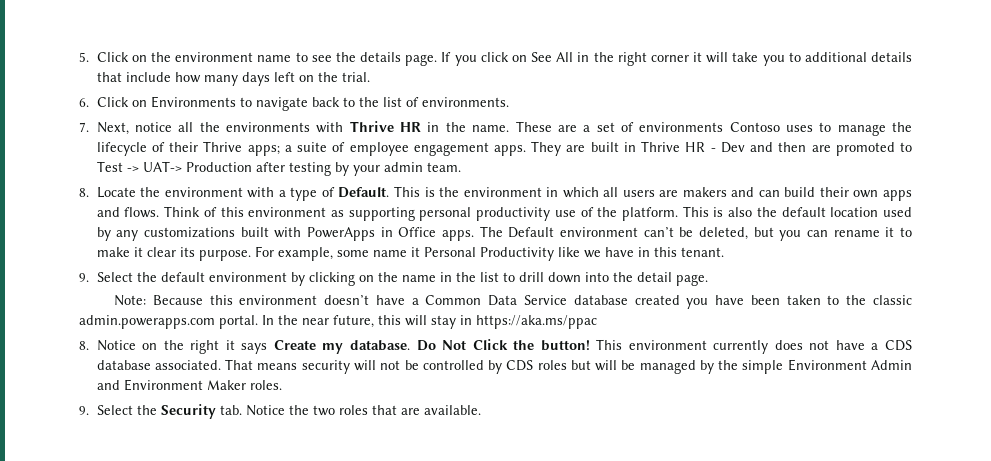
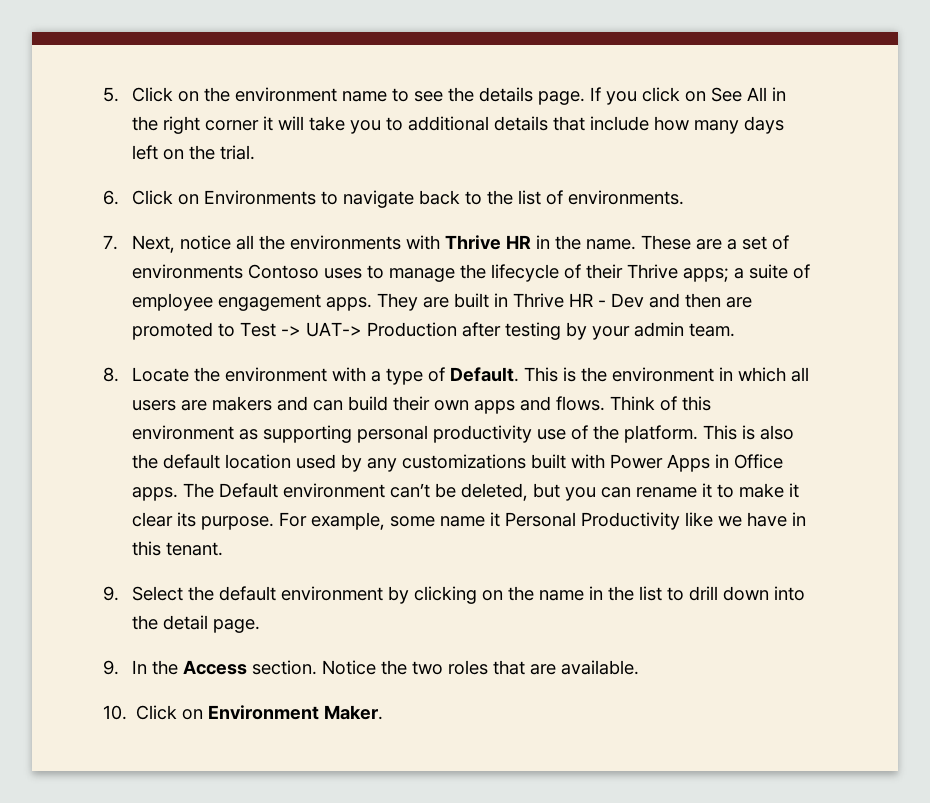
- This is also the default location used by any customizations built with PowerApps in Office apps.
+ This is also the default location used by any customizations built with Power Apps in Office apps.
- Note: Because this environment doesn’t have a Common Data Service database created you have been taken to the classic admin.powerapps.com portal. In the near future, this will stay in https://aka.ms/ppac
- 8. Notice on the right it says Create my database. Do Not Click the button! This environment currently does not have a CDS database associated. That means security will not be controlled by CDS roles but will be managed by the simple Environment Admin and Environment Maker roles.
- 9. Select the Security tab. Notice the two roles that are available.
+ 9. In the Access section. Notice the two roles that are available.
+ 10. Click on Environment Maker.

